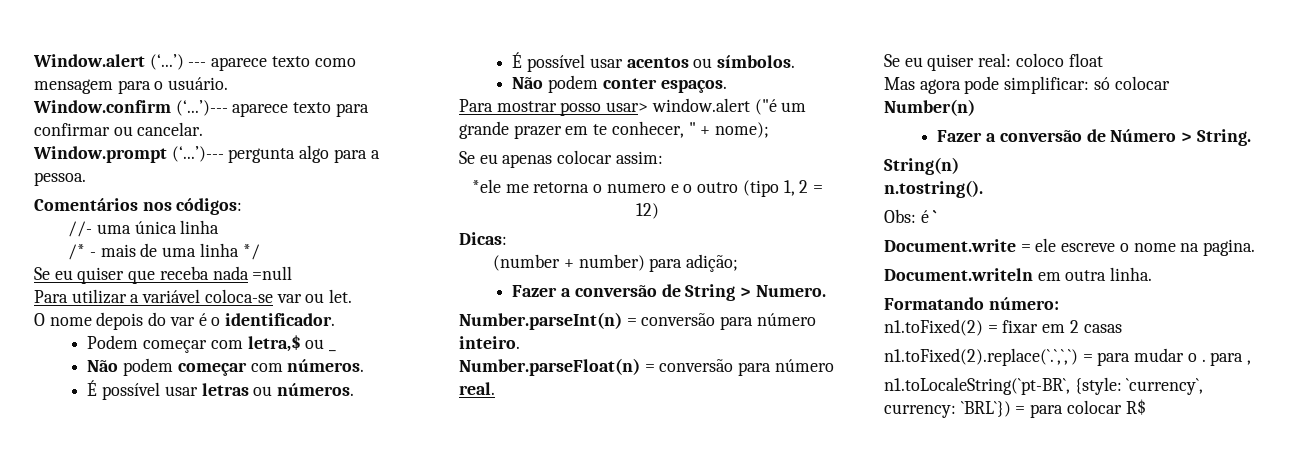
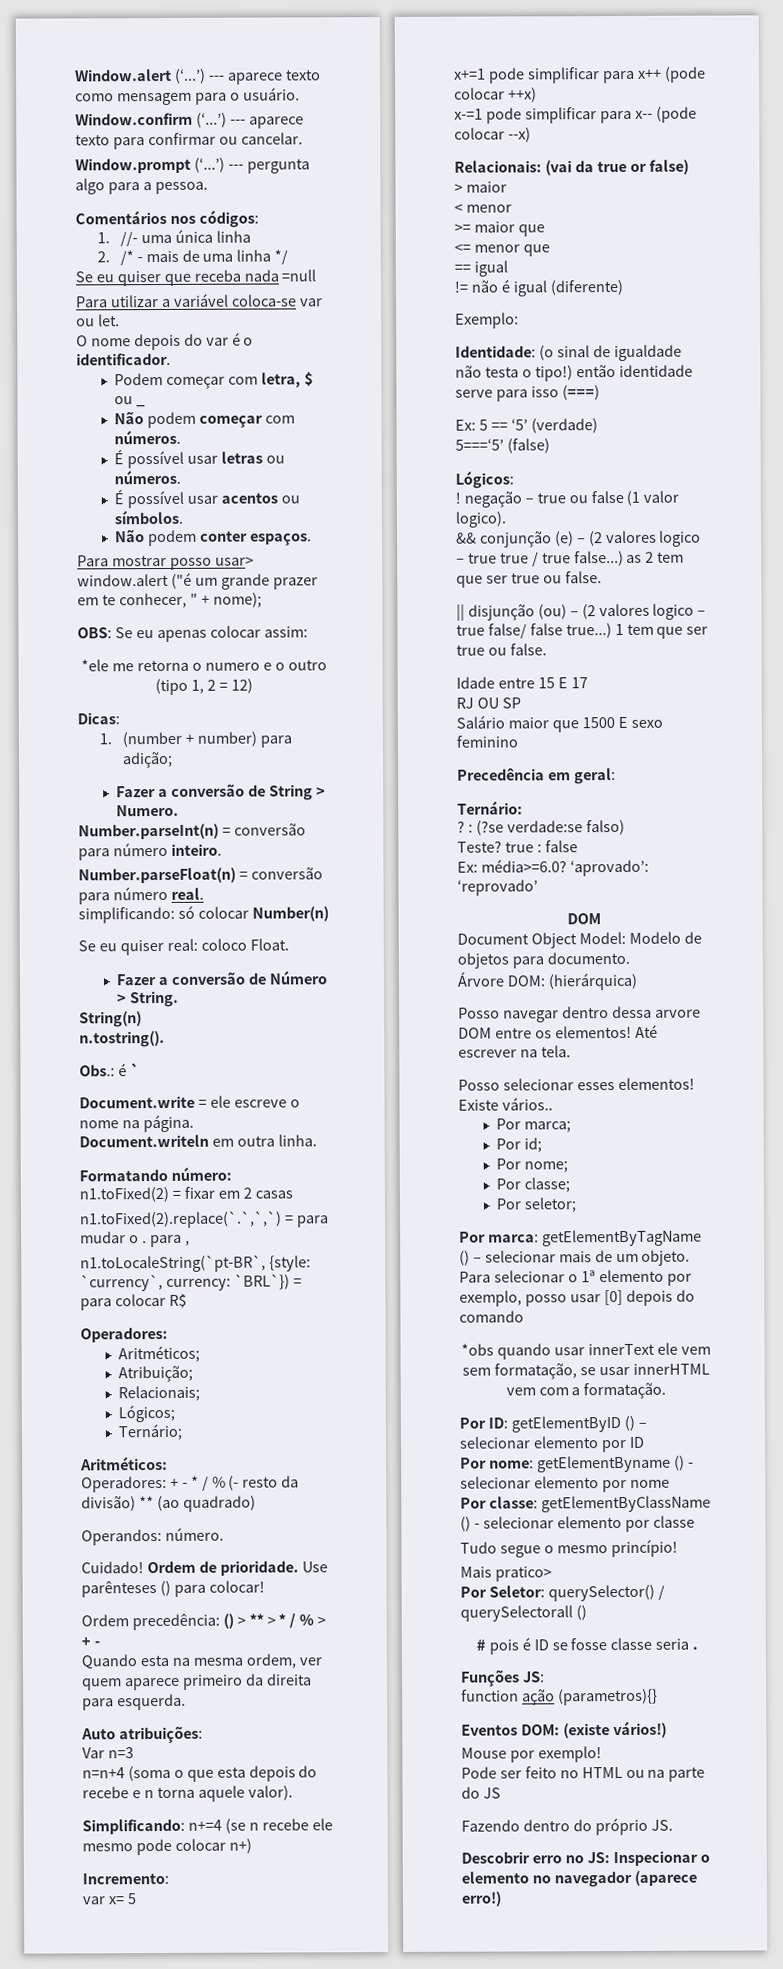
- Window.confirm (‘...’)--- aparece texto para confirmar ou cancelar.
+ Window.confirm (‘...’) --- aparece texto para confirmar ou cancelar.
- Window.prompt (‘...’)--- pergunta algo para a pessoa.
+ Window.prompt (‘...’) --- pergunta algo para a pessoa.
- //- uma única linha
+ 1. //- uma única linha
- /* - mais de uma linha */
+ 2. /* - mais de uma linha */
- Podem começar com letra,$ ou _
+ Podem começar com letra, $ ou _
- Se eu apenas colocar assim:
+ OBS: Se eu apenas colocar assim:
- (number + number) para adição;
+ 1. (number + number) para adição;
+ simplificando: só colocar Number(n)
- Se eu quiser real: coloco float
- Mas agora pode simplificar: só colocar Number(n)
+ Se eu quiser real: coloco Float.
- Obs: é `
+ Obs.: é `
- Document.write = ele escreve o nome na pagina.
+ Document.write = ele escreve o nome na página.
  n1.toLocaleString(`pt-BR`, {style: `currency`, currency: `BRL`}) = para colocar R$
+ Operadores:
+ Aritméticos;
+ Atribuição;
+ Relacionais;
+ Lógicos;
+ Ternário;
+ Aritméticos:
+ Operadores: + - * / % (- resto da divisão) ** (ao quadrado)
+ Operandos: número.
+ Cuidado! Ordem de prioridade. Use parênteses () para colocar!
+ Ordem precedência: () > ** > * / % > + -
+ Quando esta na mesma ordem, ver quem aparece primeiro da direita para esquerda.
+ Auto atribuições:
+ Var n=3
+ n=n+4 (soma o que esta depois do recebe e n torna aquele valor).
+ Simplificando: n+=4 (se n recebe ele mesmo pode colocar n+)
+ Incremento:
+ var x= 5
+ x+=1 pode simplificar para x++ (pode colocar ++x)
+ x-=1 pode simplificar para x-- (pode colocar --x)
+ Relacionais: (vai da true or false)
+ > maior
+ < menor
+ >= maior que
+ <= menor que
+ == igual
+ != não é igual (diferente)
+ Exemplo:
+ Identidade: (o sinal de igualdade não testa o tipo!) então identidade serve para isso (===)
+ Ex: 5 == ‘5’ (verdade)
+ 5===‘5’ (false)
+ Lógicos:
+ ! negação – true ou false (1 valor logico).
+ && conjunção (e) – (2 valores logico – true true / true false...) as 2 tem que ser true ou false.
+ || disjunção (ou) – (2 valores logico – true false/ false true...) 1 tem que ser true ou false.
+ Idade entre 15 E 17
+ RJ OU SP
+ Salário maior que 1500 E sexo feminino
+ Precedência em geral:
+ Ternário:
+ ? : (?se verdade:se falso)
+ Teste? true : false
+ Ex: média>=6.0? ‘aprovado’: ‘reprovado’
+ DOM
+ Document Object Model: Modelo de objetos para documento.
+ Árvore DOM: (hierárquica)
+ Posso navegar dentro dessa arvore DOM entre os elementos! Até escrever na tela.
+ Posso selecionar esses elementos! Existe vários..
+ Por marca;
+ Por id;
+ Por nome;
+ Por classe;
+ Por seletor;
+ Por marca: getElementByTagName () – selecionar mais de um objeto. Para selecionar o 1ª elemento por exemplo, posso usar [0] depois do comando
+ *obs quando usar innerText ele vem sem formatação, se usar innerHTML vem com a formatação.
+ Por ID: getElementByID () – selecionar elemento por ID
+ Por nome: getElementByname () - selecionar elemento por nome
+ Por classe: getElementByClassName () - selecionar elemento por classe
+ Tudo segue o mesmo princípio!
+ Mais pratico>
+ Por Seletor: querySelector() / querySelectorall ()
+ # pois é ID se fosse classe seria .
+ Funções JS:
+ function ação (parametros){}
+ Eventos DOM: (existe vários!)
+ Mouse por exemplo!
+ Pode ser feito no HTML ou na parte do JS
+ Fazendo dentro do próprio JS.
+ Descobrir erro no JS: Inspecionar o elemento no navegador (aparece erro!)

